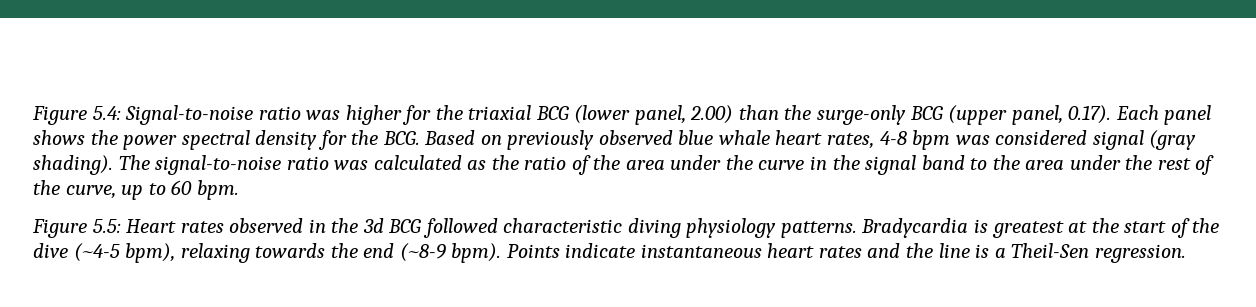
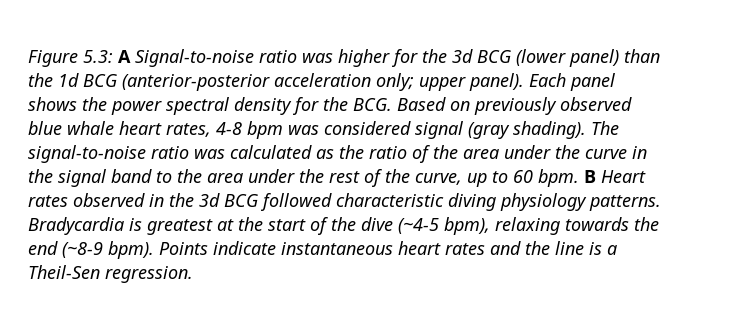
- Figure 5.4: Signal-to-noise ratio was higher for the triaxial BCG (lower panel, 2.00) than the surge-only BCG (upper panel, 0.17). Each panel shows the power spectral density for the BCG. Based on previously observed blue whale heart rates, 4-8 bpm was considered signal (gray shading).
+ Figure 5.3: A Signal-to-noise ratio was higher for the 3d BCG (lower panel) than the 1d BCG (anterior-posterior acceleration only; upper panel). Each panel shows the power spectral density for the BCG. Based on previously observed blue whale heart rates, 4-8 bpm was considered signal (gray shading).
- The signal-to-noise ratio was calculated as the ratio of the area under the curve in the signal band to the area under the rest of the curve, up to 60 bpm.
- Figure 5.5: Heart rates observed in the 3d BCG followed characteristic diving physiology patterns.
+ The signal-to-noise ratio was calculated as the ratio of the area under the curve in the signal band to the area under the rest of the curve, up to 60 bpm. B Heart rates observed in the 3d BCG followed characteristic diving physiology patterns.

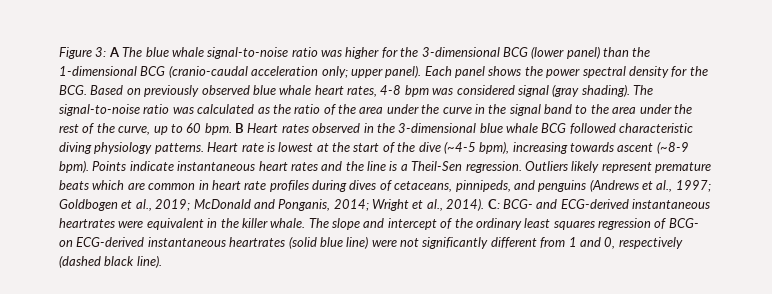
- Figure 5.3: A Signal-to-noise ratio was higher for the 3d BCG (lower panel) than the 1d BCG (anterior-posterior acceleration only; upper panel).
+ Figure 3: A The blue whale signal-to-noise ratio was higher for the 3-dimensional BCG (lower panel) than the 1-dimensional BCG (cranio-caudal acceleration only; upper panel).
- B Heart rates observed in the 3d BCG followed characteristic diving physiology patterns.
+ B Heart rates observed in the 3-dimensional blue whale BCG followed characteristic diving physiology patterns.
- Bradycardia is greatest at the start of the dive (~4-5 bpm), relaxing towards the end (~8-9 bpm).
+ Heart rate is lowest at the start of the dive (~4-5 bpm), increasing towards ascent (~8-9 bpm).
+ Outliers likely represent premature beats which are common in heart rate profiles during dives of cetaceans, pinnipeds, and penguins (Andrews et al., 1997; Goldbogen et al., 2019; McDonald and Ponganis, 2014; Wright et al., 2014). C: BCG- and ECG-derived instantaneous heartrates were equivalent in the killer whale. The slope and intercept of the ordinary least squares regression of BCG- on ECG-derived instantaneous heartrates (solid blue line) were not significantly different from 1 and 0, respectively (dashed black line).

